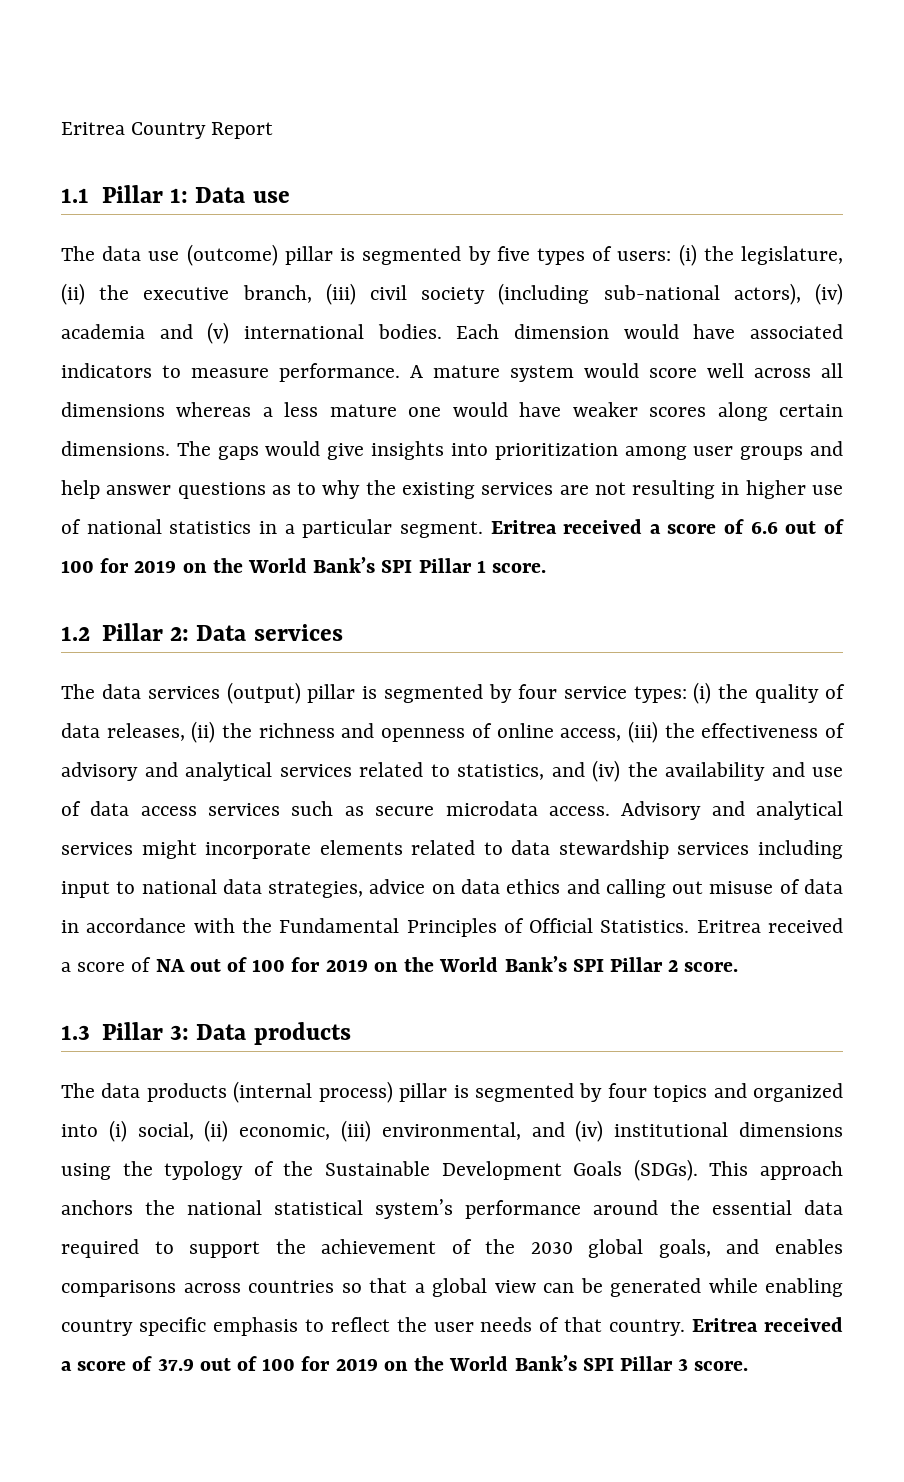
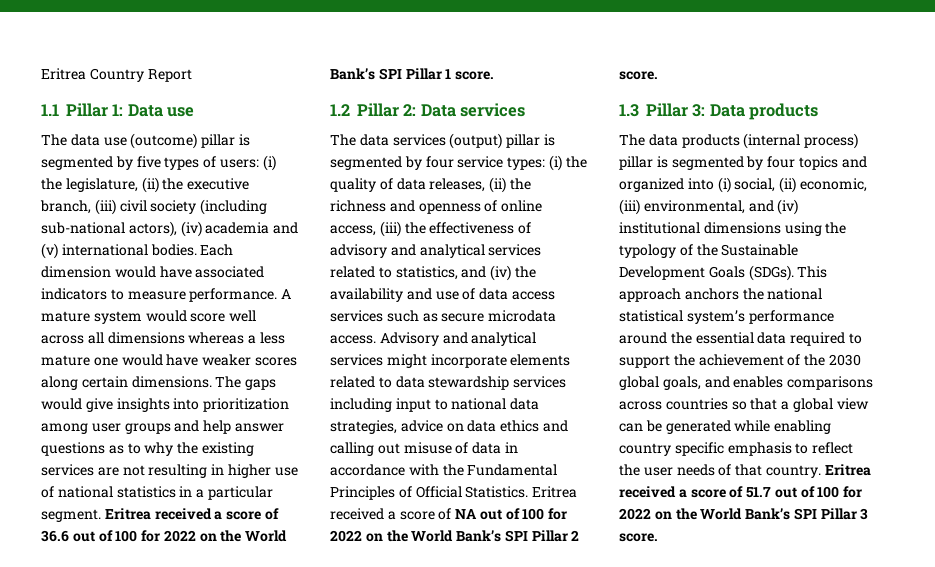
- Eritrea received a score of 6.6 out of 100 for 2019 on the World Bank’s SPI Pillar 1 score.
+ Eritrea received a score of 36.6 out of 100 for 2022 on the World Bank’s SPI Pillar 1 score.
- Eritrea received a score of NA out of 100 for 2019 on the World Bank’s SPI Pillar 2 score.
+ Eritrea received a score of NA out of 100 for 2022 on the World Bank’s SPI Pillar 2 score.
- Eritrea received a score of 37.9 out of 100 for 2019 on the World Bank’s SPI Pillar 3 score.
+ Eritrea received a score of 51.7 out of 100 for 2022 on the World Bank’s SPI Pillar 3 score.

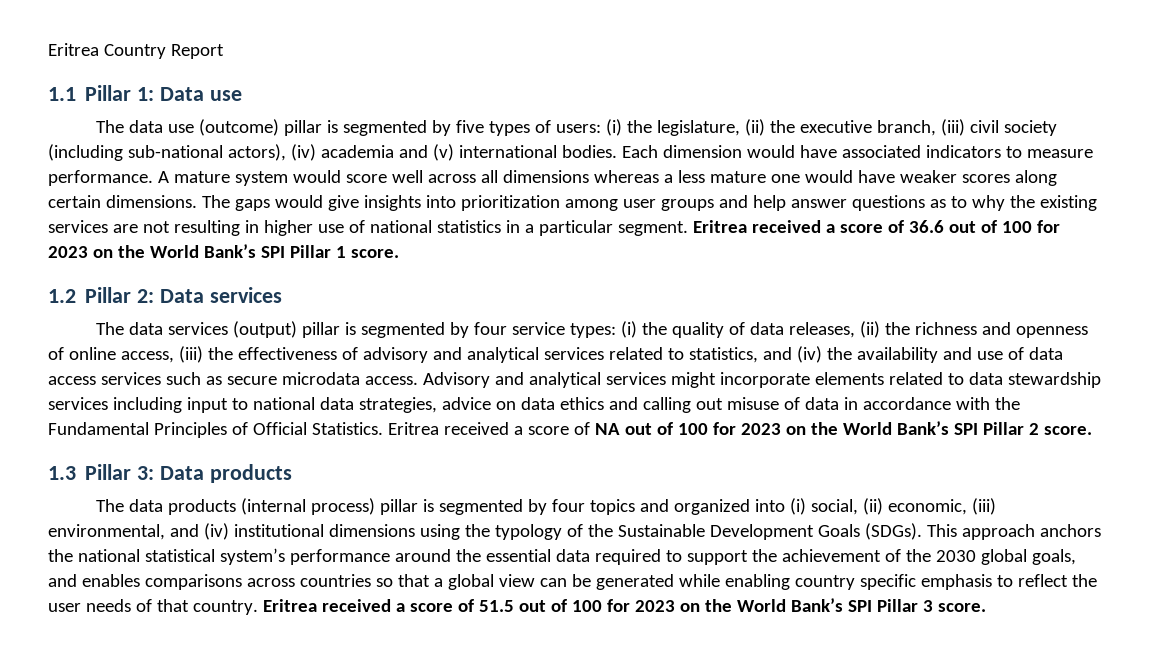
- Eritrea received a score of 36.6 out of 100 for 2022 on the World Bank’s SPI Pillar 1 score.
+ Eritrea received a score of 36.6 out of 100 for 2023 on the World Bank’s SPI Pillar 1 score.
- Eritrea received a score of NA out of 100 for 2022 on the World Bank’s SPI Pillar 2 score.
+ Eritrea received a score of NA out of 100 for 2023 on the World Bank’s SPI Pillar 2 score.
- Eritrea received a score of 51.7 out of 100 for 2022 on the World Bank’s SPI Pillar 3 score.
+ Eritrea received a score of 51.5 out of 100 for 2023 on the World Bank’s SPI Pillar 3 score.

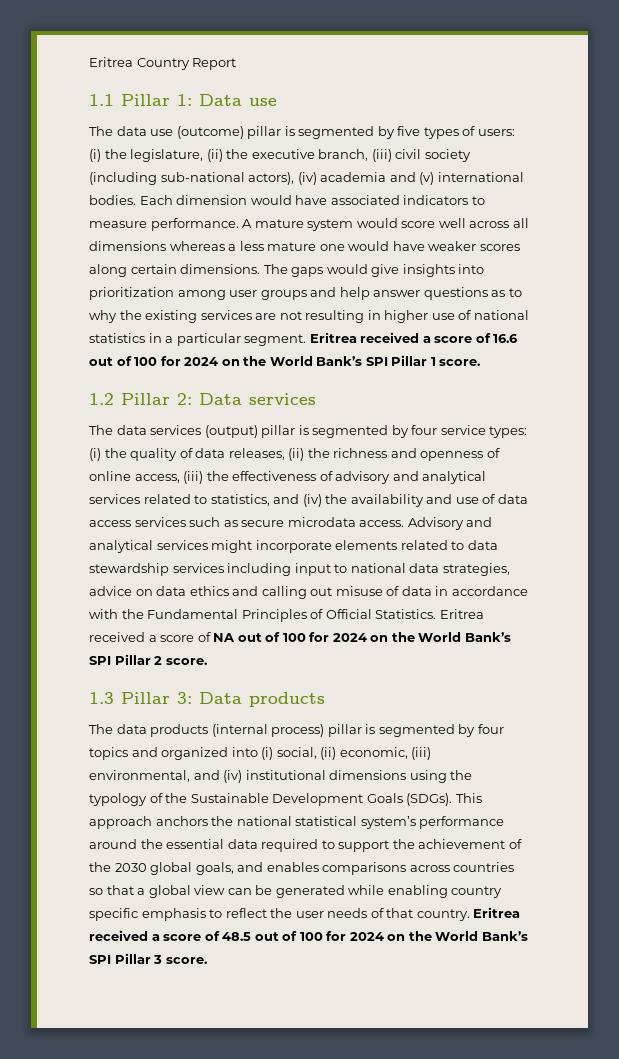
- Eritrea received a score of 36.6 out of 100 for 2023 on the World Bank’s SPI Pillar 1 score.
+ Eritrea received a score of 16.6 out of 100 for 2024 on the World Bank’s SPI Pillar 1 score.
- Eritrea received a score of NA out of 100 for 2023 on the World Bank’s SPI Pillar 2 score.
+ Eritrea received a score of NA out of 100 for 2024 on the World Bank’s SPI Pillar 2 score.
- Eritrea received a score of 51.5 out of 100 for 2023 on the World Bank’s SPI Pillar 3 score.
+ Eritrea received a score of 48.5 out of 100 for 2024 on the World Bank’s SPI Pillar 3 score.

